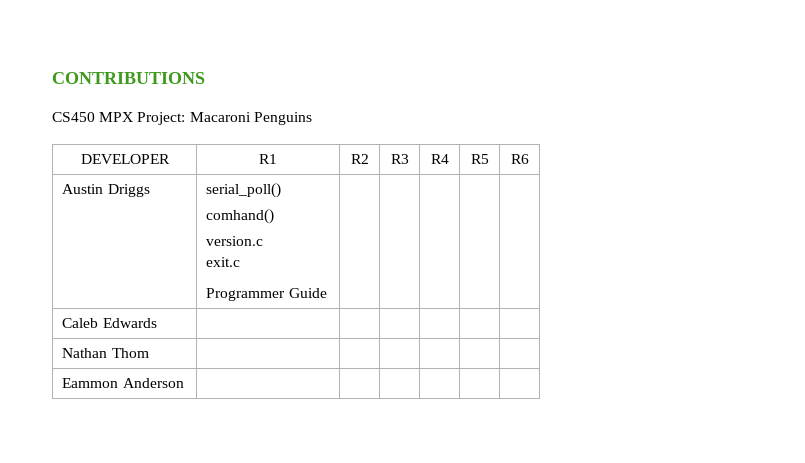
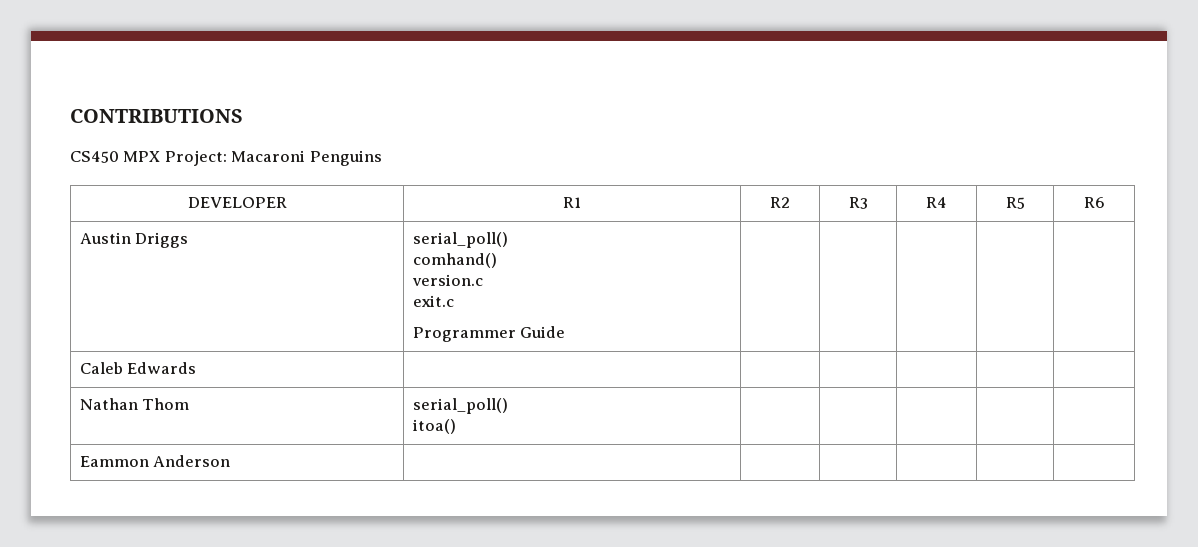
- Nathan Thom | | | | | |
+ Nathan Thom | serial_poll()
+ itoa() | | | | |

